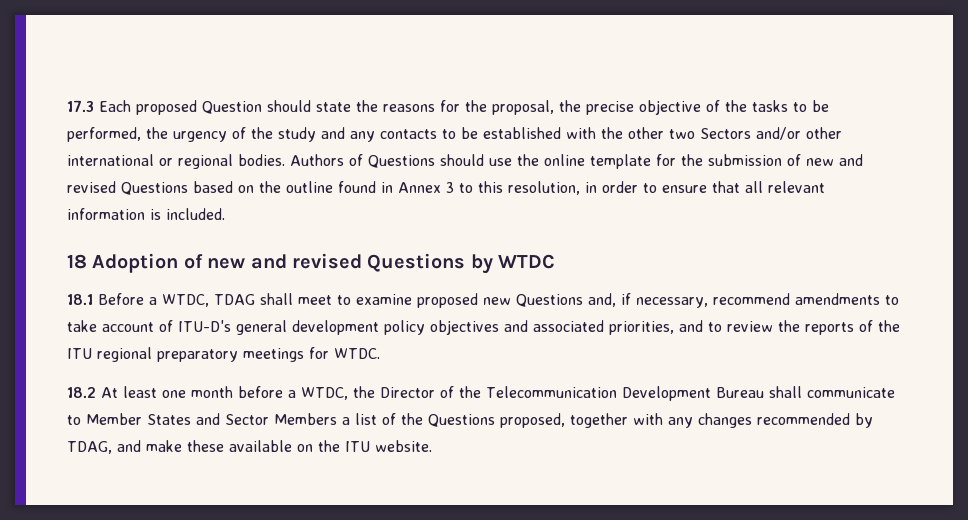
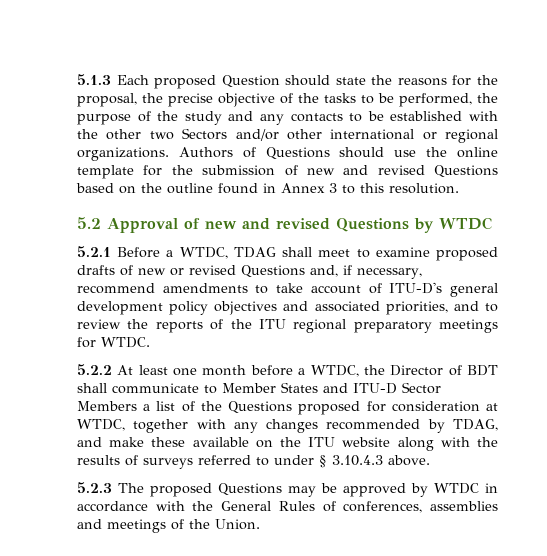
- 17.3 Each proposed Question should state the reasons for the proposal, the precise objective of the tasks to be performed, the urgency of the study and any contacts to be established with the other two Sectors and/or other international or regional bodies.
+ 5.1.3 Each proposed Question should state the reasons for the proposal, the precise objective of the tasks to be performed, the purpose of the study and any contacts to be established with the other two Sectors and/or other international or regional organizations.
- Authors of Questions should use the online template for the submission of new and revised Questions based on the outline found in Annex 3 to this resolution, in order to ensure that all relevant information is included.
- 18 Adoption of new and revised Questions by WTDC
+ Authors of Questions should use the online template for the submission of new and revised Questions based on the outline found in Annex 3 to this resolution.
+ 5.2 Approval of new and revised Questions by WTDC
- 18.1 Before a WTDC, TDAG shall meet to examine proposed new Questions and, if necessary, recommend amendments to take account of ITU-D's general development policy objectives and associated priorities, and to review the reports of the ITU regional preparatory meetings for WTDC.
+ 5.2.1 Before a WTDC, TDAG shall meet to examine proposed drafts of new or revised Questions and, if necessary, recommend amendments to take account of ITU-D's general development policy objectives and associated priorities, and to review the reports of the ITU regional preparatory meetings for WTDC.
- 18.2 At least one month before a WTDC, the Director of the Telecommunication Development Bureau shall communicate to Member States and Sector Members a list of the Questions proposed, together with any changes recommended by TDAG, and make these available on the ITU website.
+ 5.2.2 At least one month before a WTDC, the Director of BDT shall communicate to Member States and ITU-D Sector Members a list of the Questions proposed for consideration at WTDC, together with any changes recommended by TDAG, and make these available on the ITU website along with the results of surveys referred to under § 3.10.4.3 above.
+ 5.2.3 The proposed Questions may be approved by WTDC in accordance with the General Rules of conferences, assemblies and meetings of the Union.

